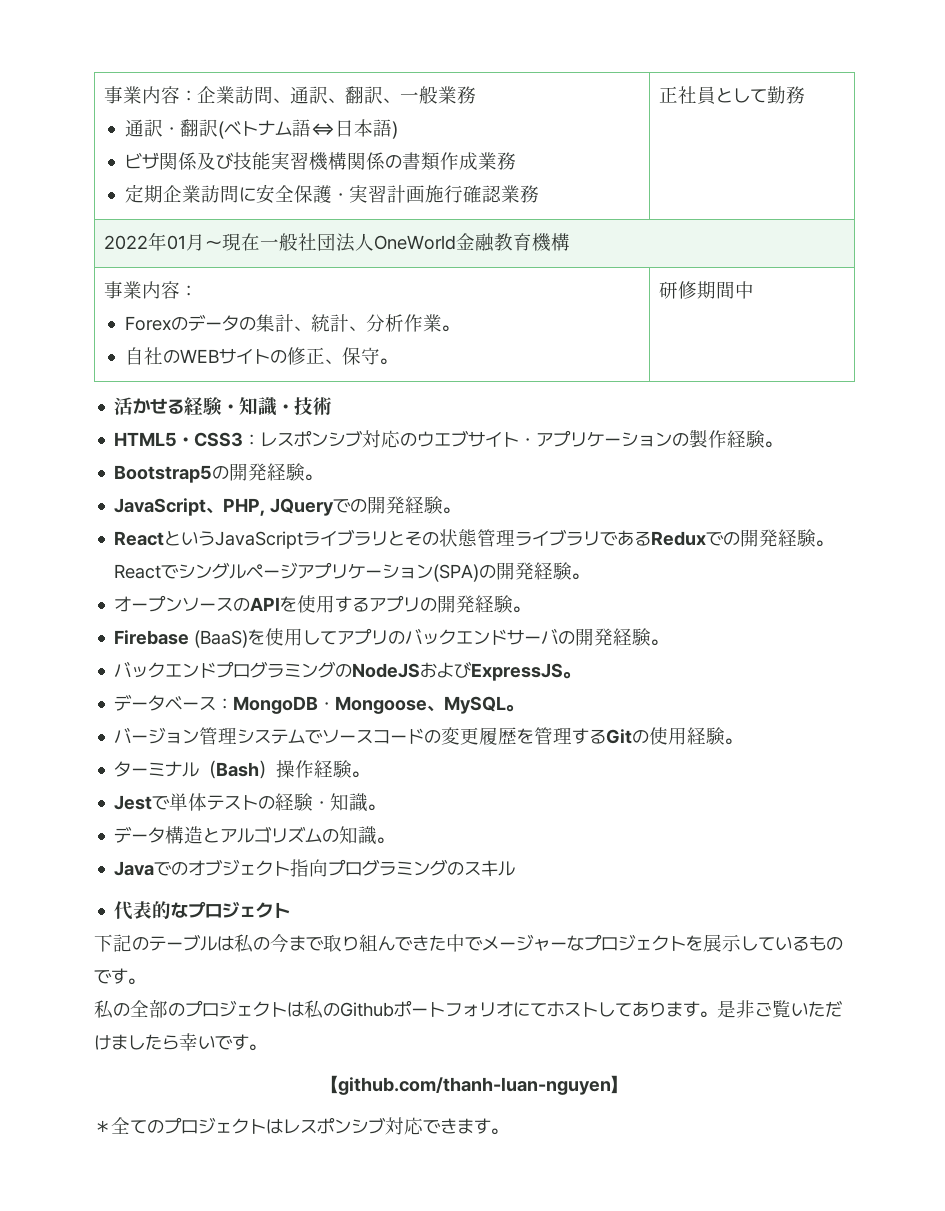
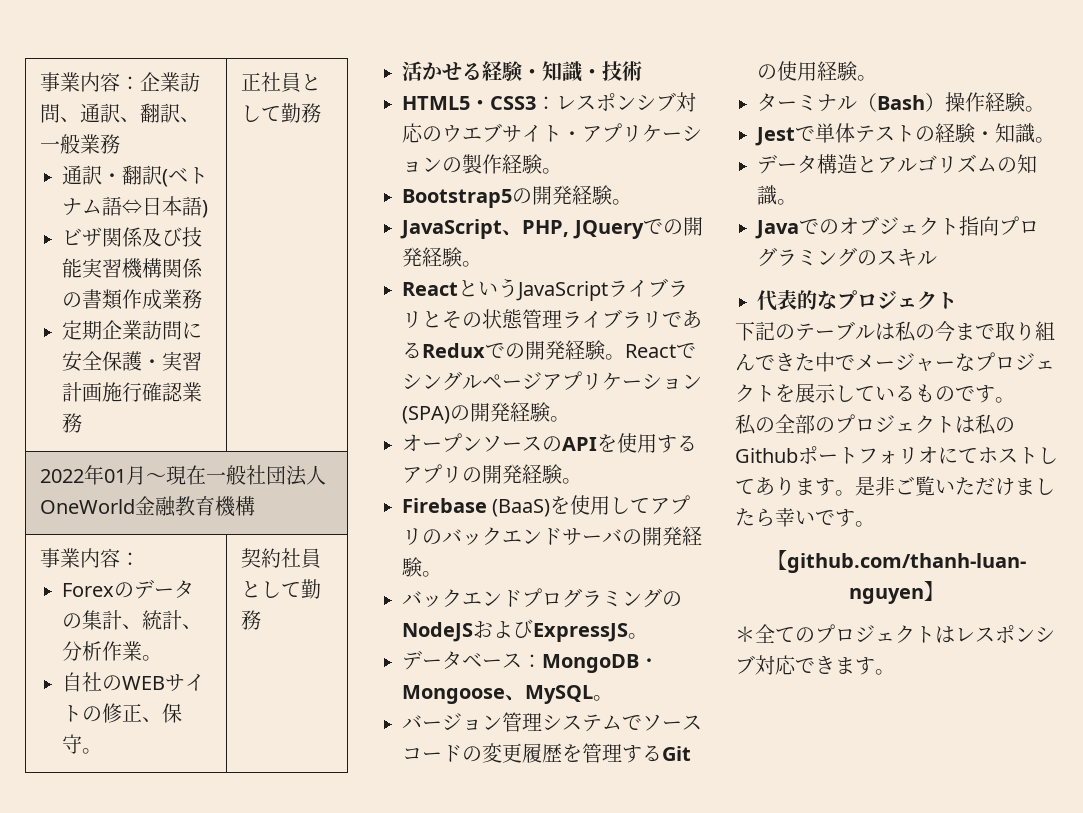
  2022年01月～現在一般社団法人OneWorld金融教育機構
  事業内容：
  Forexのデータの集計、統計、分析作業。
- 自社のWEBサイトの修正、保守。 | 研修期間中
+ 自社のWEBサイトの修正、保守。 | 契約社員として勤務

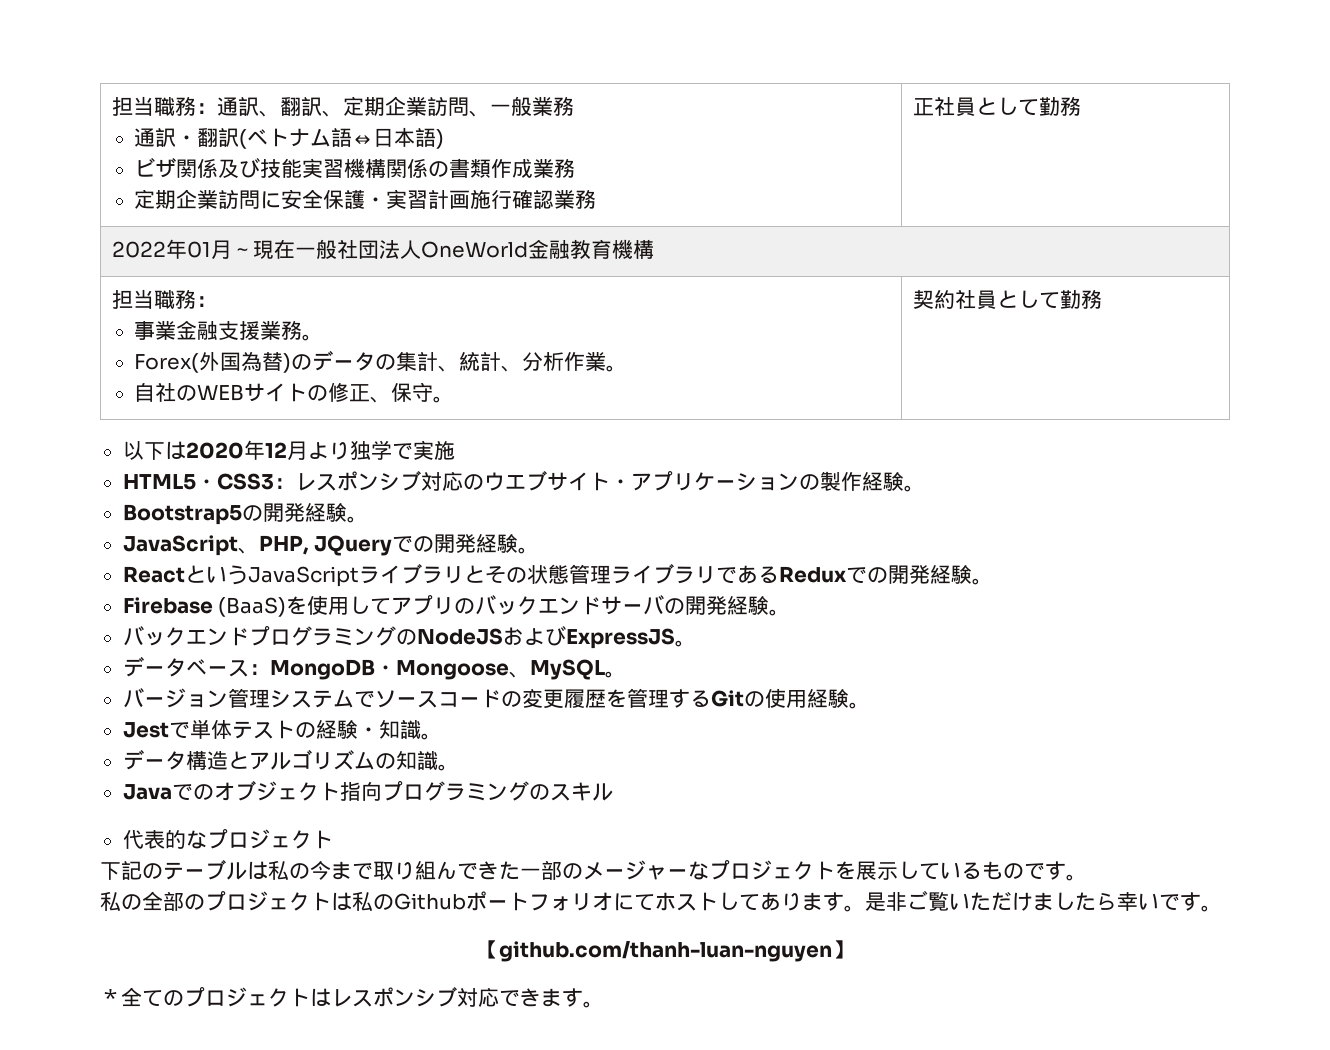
- 事業内容：企業訪問、通訳、翻訳、一般業務
+ 担当職務：通訳、翻訳、定期企業訪問、一般業務
  2022年01月～現在一般社団法人OneWorld金融教育機構
- 事業内容：
- Forexのデータの集計、統計、分析作業。
+ 担当職務：
+ 事業金融支援業務。
+ Forex(外国為替)のデータの集計、統計、分析作業。
- 活かせる経験・知識・技術
+ 以下は2020年12月より独学で実施
- Reactでシングルページアプリケーション(SPA)の開発経験。
- オープンソースのAPIを使用するアプリの開発経験。
- ターミナル（Bash）操作経験。
- 下記のテーブルは私の今まで取り組んできた中でメージャーなプロジェクトを展示しているものです。
+ 下記のテーブルは私の今まで取り組んできた一部のメージャーなプロジェクトを展示しているものです。

